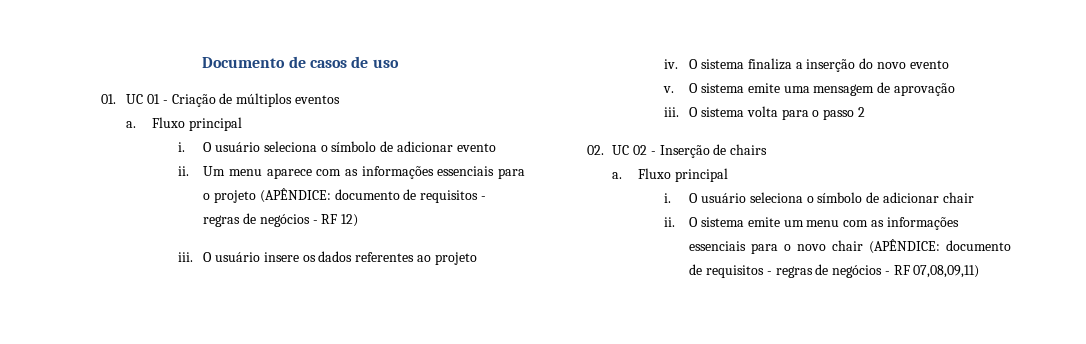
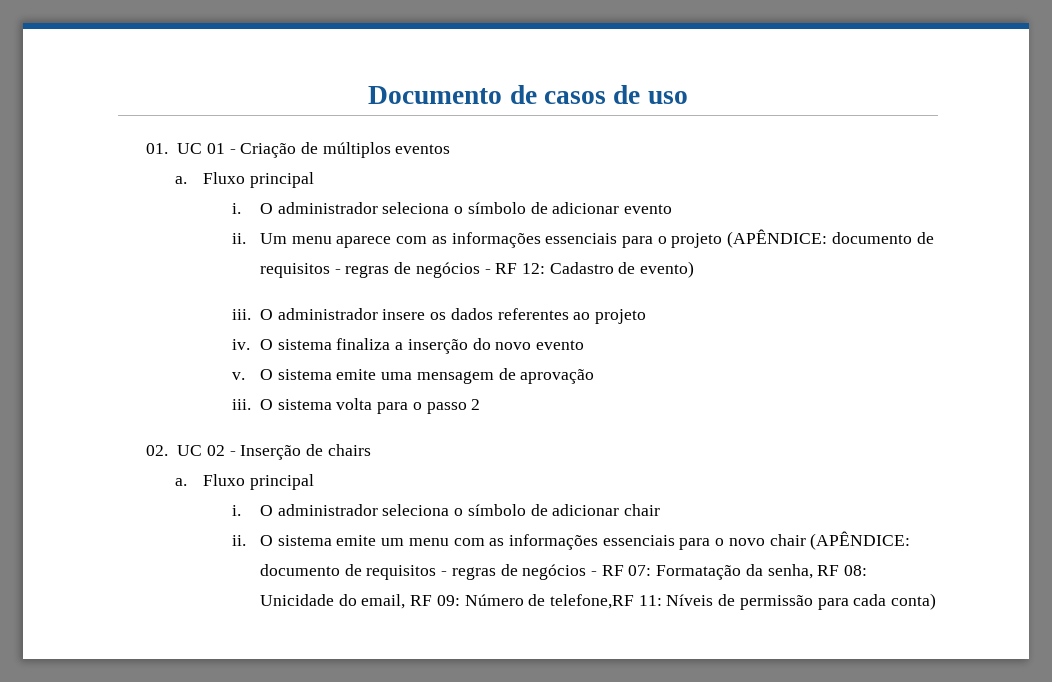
- O usuário seleciona o símbolo de adicionar evento
+ O administrador seleciona o símbolo de adicionar evento
- Um menu aparece com as informações essenciais para o projeto (APÊNDICE: documento de requisitos - regras de negócios - RF 12)
- iii. O usuário insere os dados referentes ao projeto
+ Um menu aparece com as informações essenciais para o projeto (APÊNDICE: documento de requisitos - regras de negócios - RF 12: Cadastro de evento)
+ iii. O administrador insere os dados referentes ao projeto
- O usuário seleciona o símbolo de adicionar chair
+ O administrador seleciona o símbolo de adicionar chair
- O sistema emite um menu com as informações essenciais para o novo chair (APÊNDICE: documento de requisitos - regras de negócios - RF 07,08,09,11)
+ O sistema emite um menu com as informações essenciais para o novo chair (APÊNDICE: documento de requisitos - regras de negócios - RF 07: Formatação da senha, RF 08: Unicidade do email, RF 09: Número de telefone,RF 11: Níveis de permissão para cada conta)

